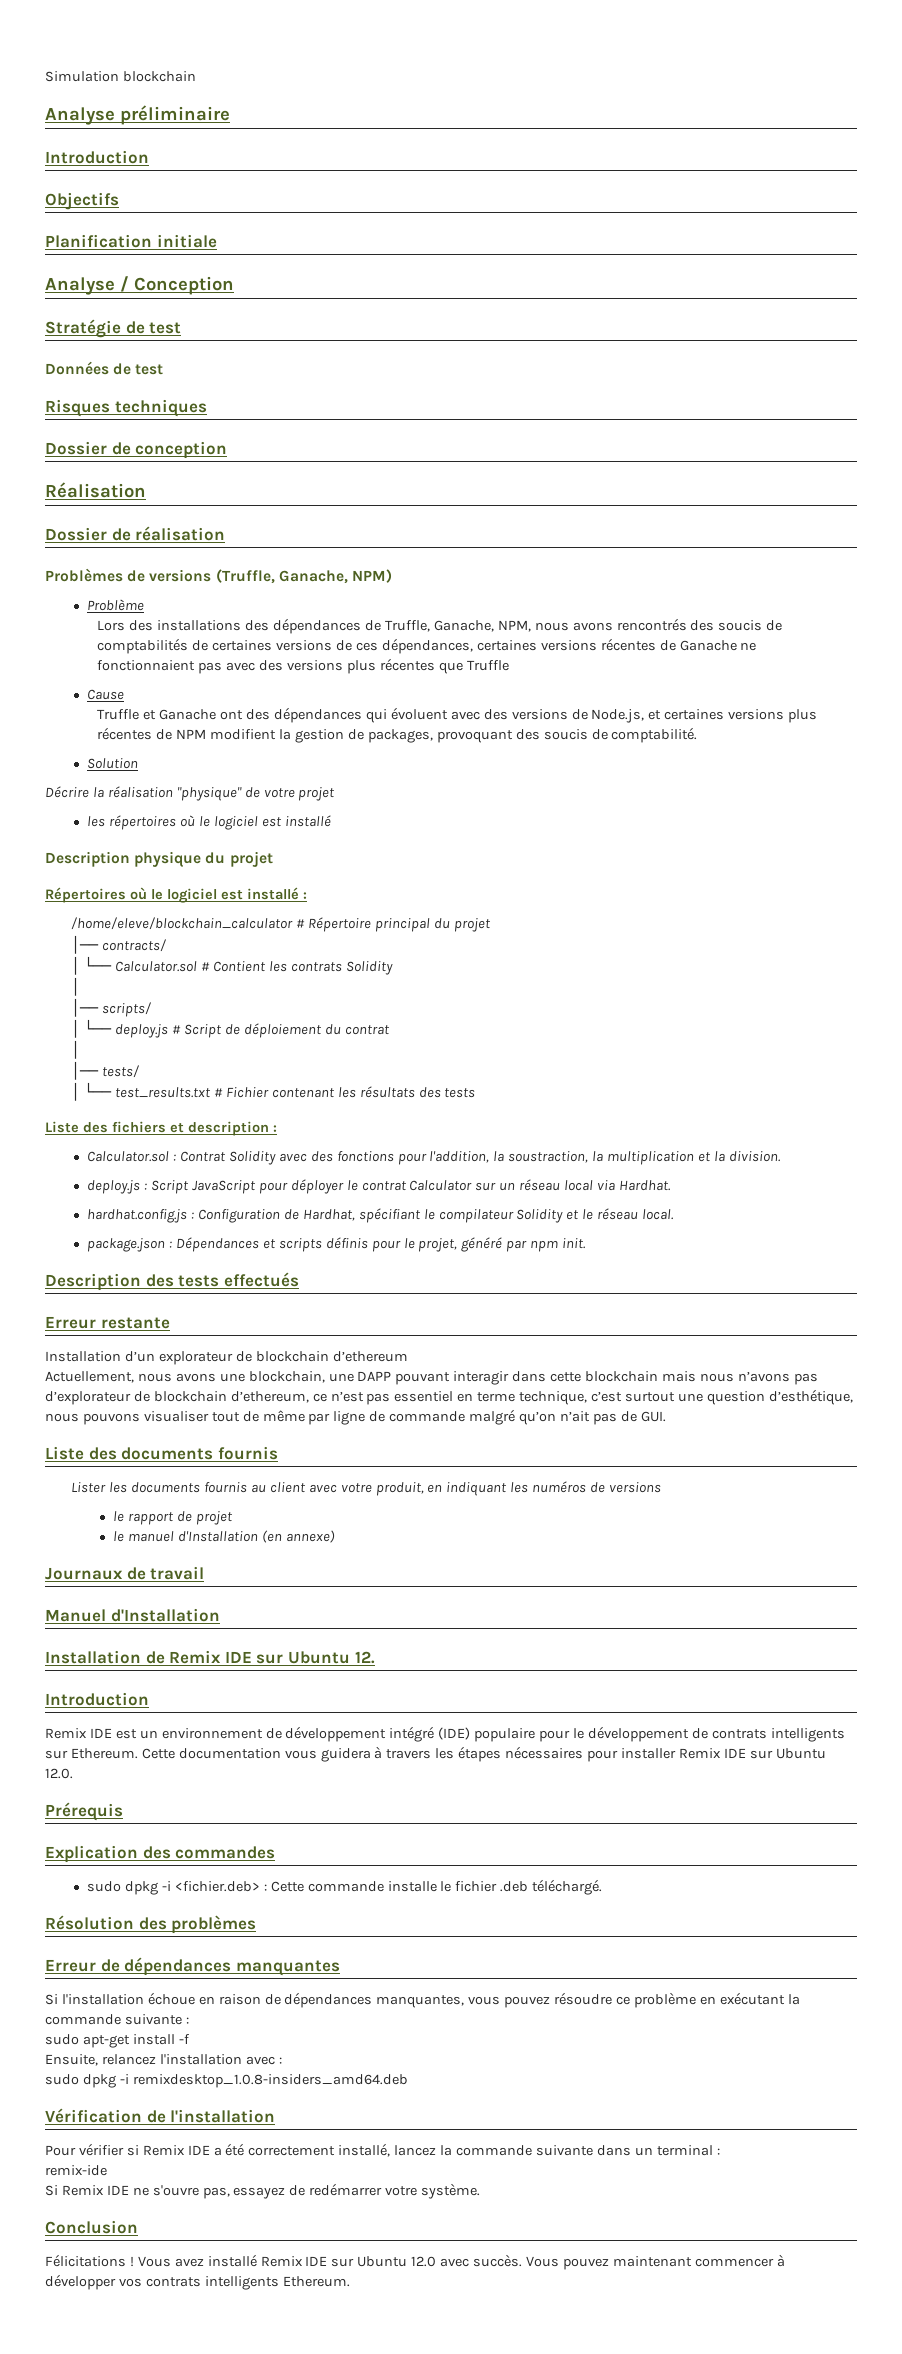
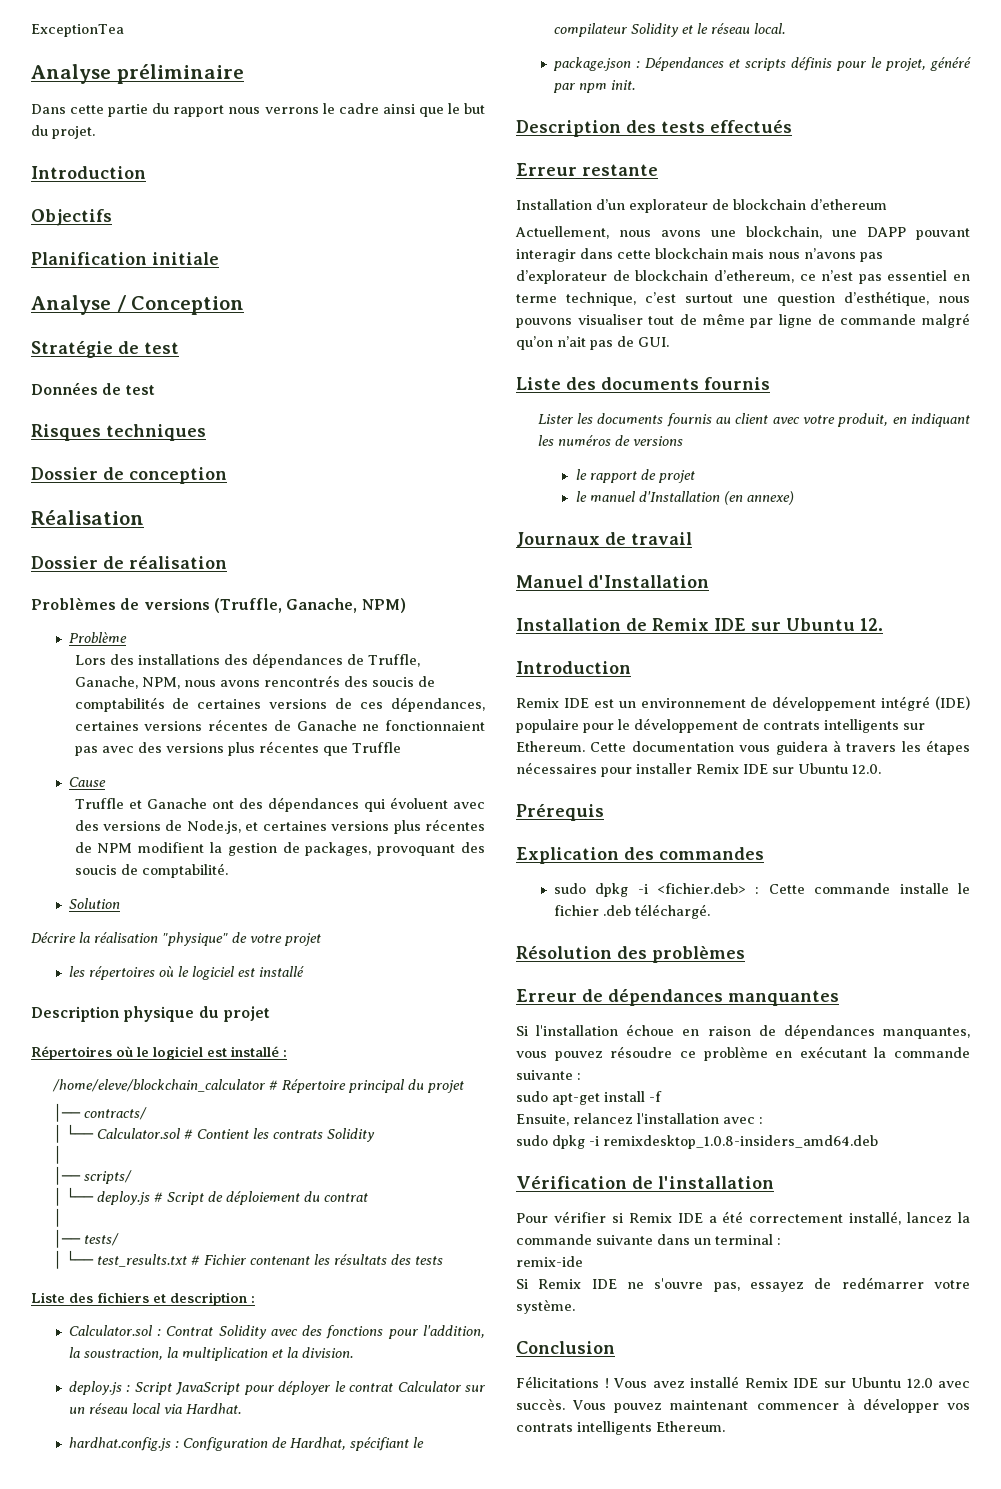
- Simulation blockchain
+ ExceptionTea
+ Dans cette partie du rapport nous verrons le cadre ainsi que le but du projet.

